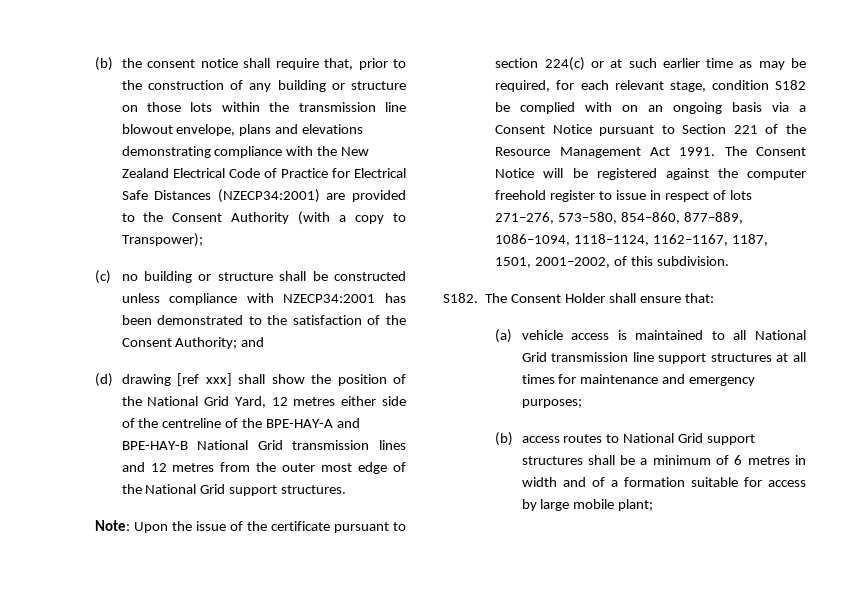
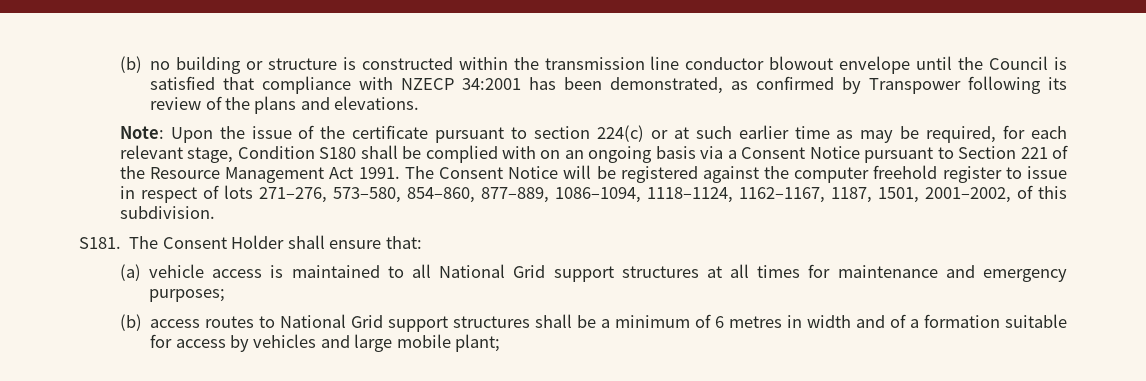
- (b) the consent notice shall require that, prior to the construction of any building or structure on those lots within the transmission line blowout envelope, plans and elevations demonstrating compliance with the New Zealand Electrical Code of Practice for Electrical Safe Distances (NZECP34:2001) are provided to the Consent Authority (with a copy to Transpower);
- (c) no building or structure shall be constructed unless compliance with NZECP34:2001 has been demonstrated to the satisfaction of the Consent Authority; and
- (d) drawing [ref xxx] shall show the position of the National Grid Yard, 12 metres either side of the centreline of the BPE-HAY-A and BPE-HAY-B National Grid transmission lines and 12 metres from the outer most edge of the National Grid support structures.
+ (b) no building or structure is constructed within the transmission line conductor blowout envelope until the Council is satisfied that compliance with NZECP 34:2001 has been demonstrated, as confirmed by Transpower following its review of the plans and elevations.
- Note: Upon the issue of the certificate pursuant to section 224(c) or at such earlier time as may be required, for each relevant stage, condition S182 be complied with on an ongoing basis via a Consent Notice pursuant to Section 221 of the Resource Management Act 1991.
+ Note: Upon the issue of the certificate pursuant to section 224(c) or at such earlier time as may be required, for each relevant stage, Condition S180 shall be complied with on an ongoing basis via a Consent Notice pursuant to Section 221 of the Resource Management Act 1991.
- S182.
+ S181.
- (a) vehicle access is maintained to all National Grid transmission line support structures at all times for maintenance and emergency purposes;
+ (a) vehicle access is maintained to all National Grid support structures at all times for maintenance and emergency purposes;
- (b) access routes to National Grid support structures shall be a minimum of 6 metres in width and of a formation suitable for access by large mobile plant;
+ (b) access routes to National Grid support structures shall be a minimum of 6 metres in width and of a formation suitable for access by vehicles and large mobile plant;

